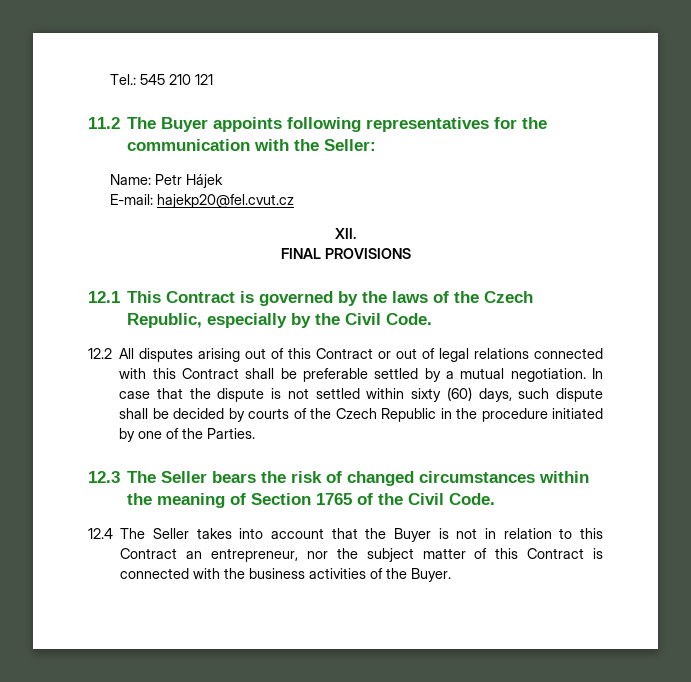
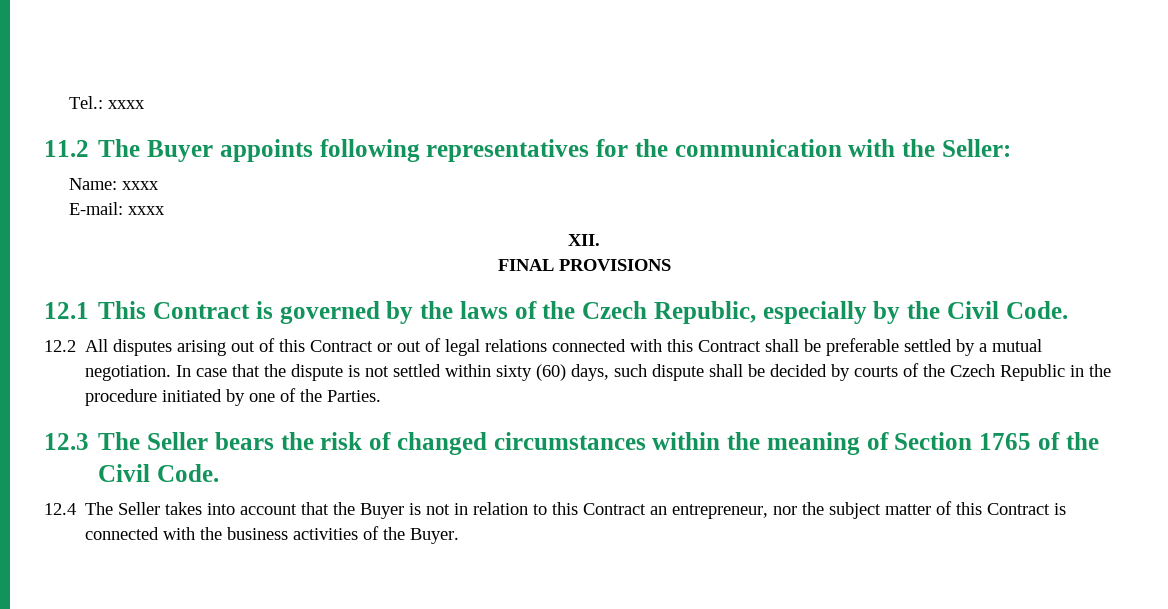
- Tel.: 545 210 121
+ Tel.: xxxx
- Name: Petr Hájek
+ Name: xxxx
- E-mail: hajekp20@fel.cvut.cz
+ E-mail: xxxx

